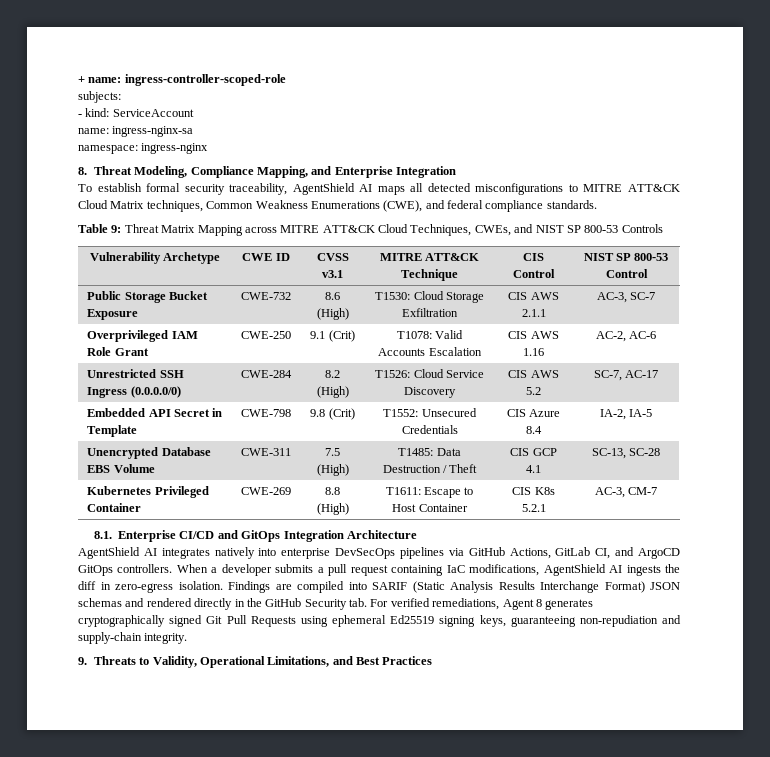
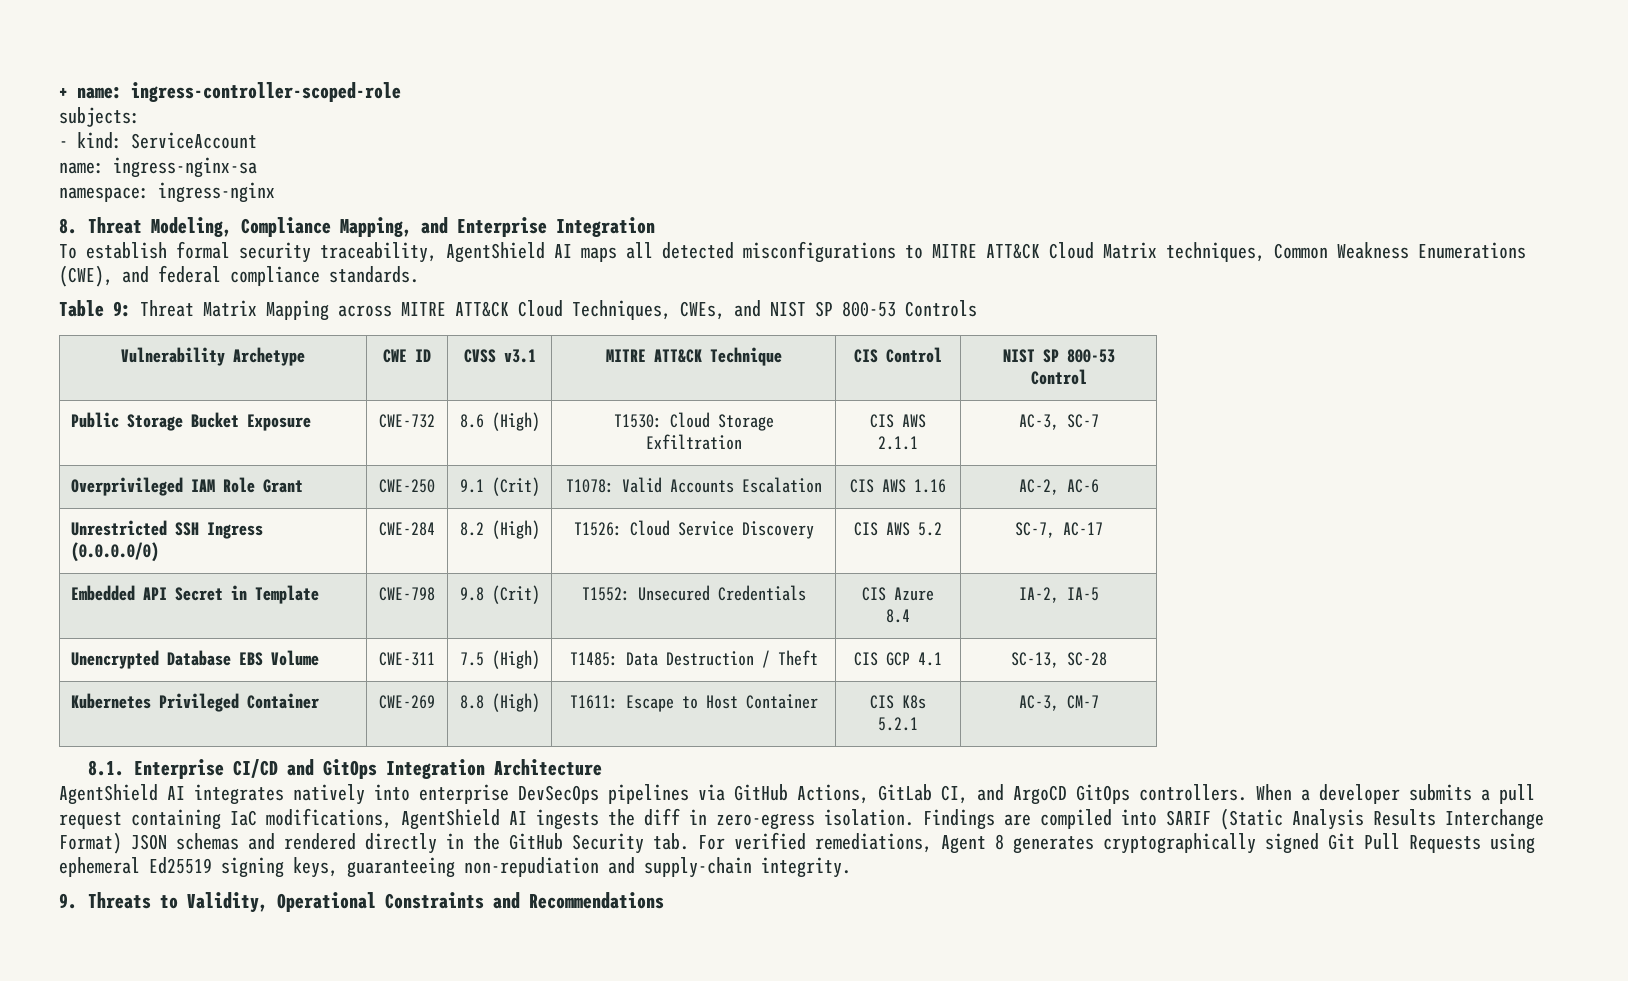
- 9. Threats to Validity, Operational Limitations, and Best Practices
+ 9. Threats to Validity, Operational Constraints and Recommendations

